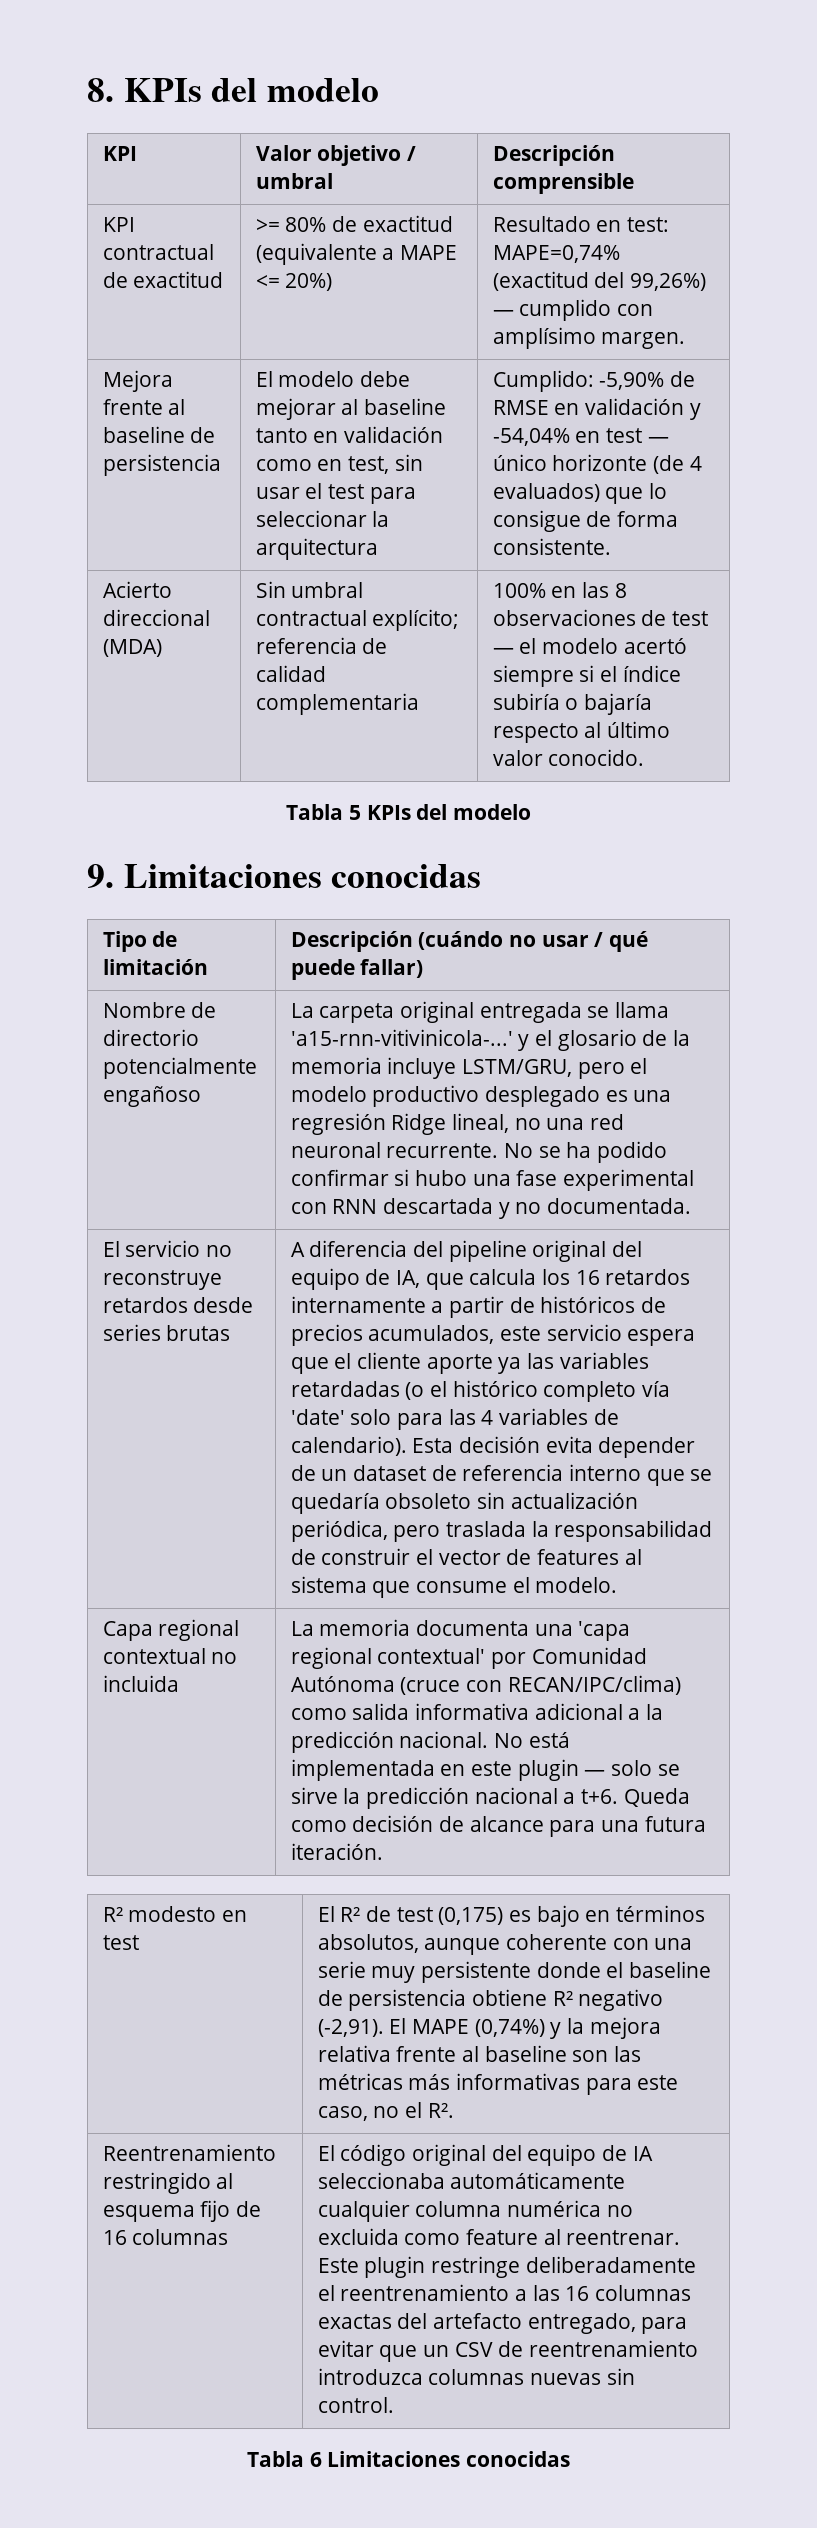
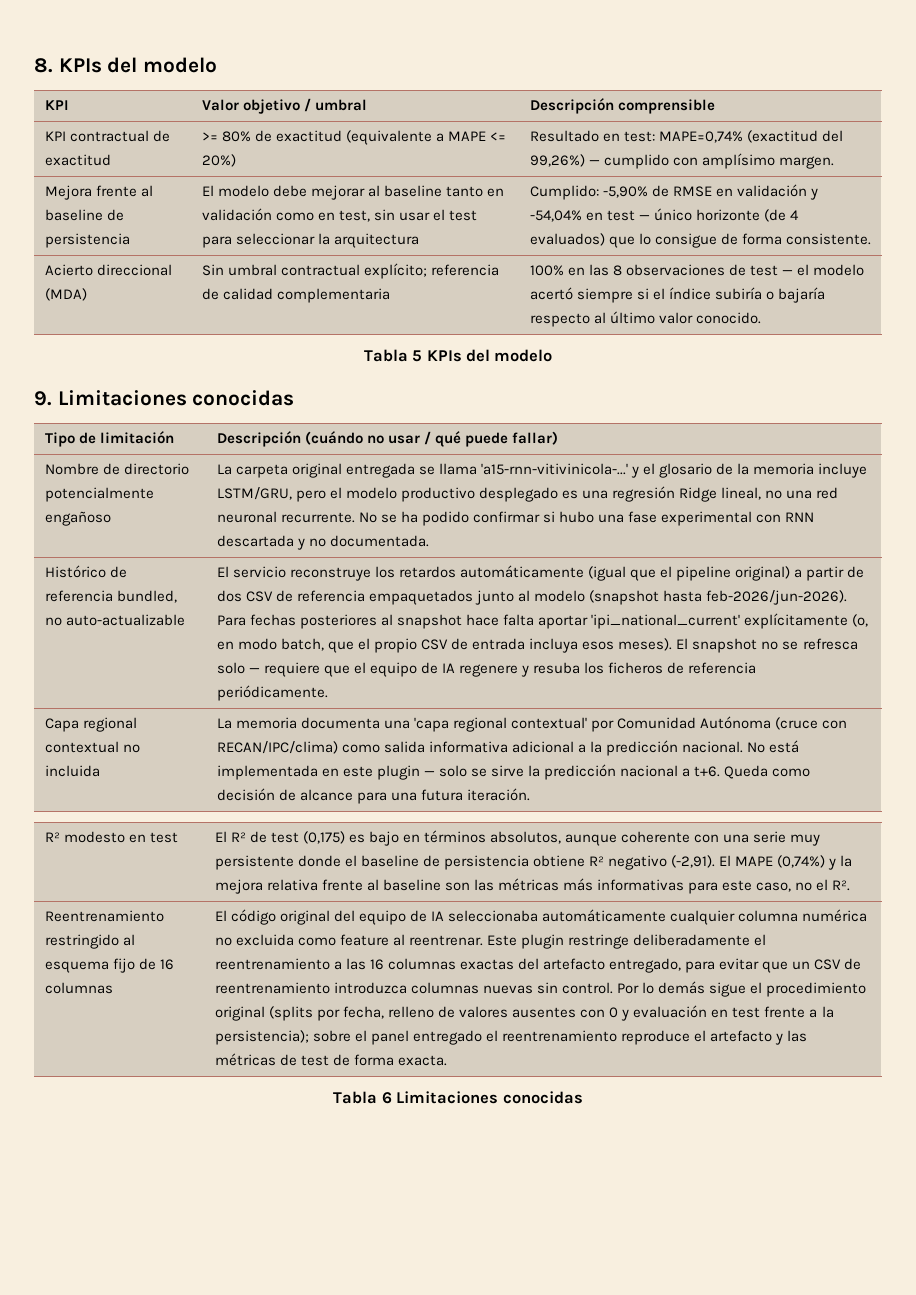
- El servicio no reconstruye retardos desde series brutas | A diferencia del pipeline original del equipo de IA, que calcula los 16 retardos internamente a partir de históricos de precios acumulados, este servicio espera que el cliente aporte ya las variables retardadas (o el histórico completo vía 'date' solo para las 4 variables de calendario). Esta decisión evita depender de un dataset de referencia interno que se quedaría obsoleto sin actualización periódica, pero traslada la responsabilidad de construir el vector de features al sistema que consume el modelo.
+ Histórico de referencia bundled, no auto-actualizable | El servicio reconstruye los retardos automáticamente (igual que el pipeline original) a partir de dos CSV de referencia empaquetados junto al modelo (snapshot hasta feb-2026/jun-2026). Para fechas posteriores al snapshot hace falta aportar 'ipi_national_current' explícitamente (o, en modo batch, que el propio CSV de entrada incluya esos meses). El snapshot no se refresca solo — requiere que el equipo de IA regenere y resuba los ficheros de referencia periódicamente.
+ Por lo demás sigue el procedimiento original (splits por fecha, relleno de valores ausentes con 0 y evaluación en test frente a la persistencia); sobre el panel entregado el reentrenamiento reproduce el artefacto y las métricas de test de forma exacta.

